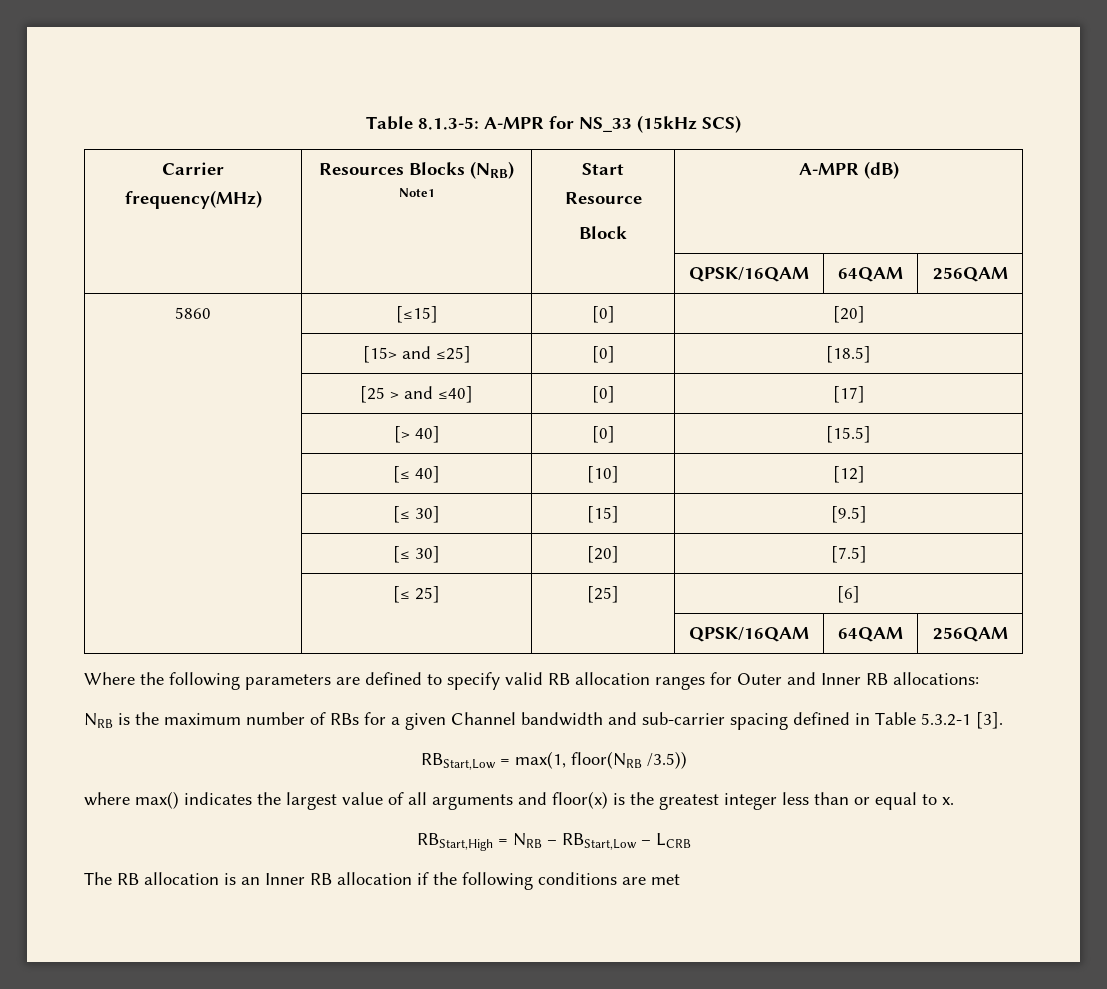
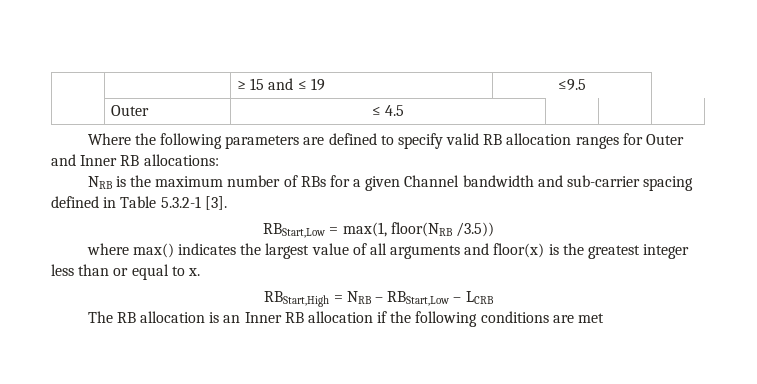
- Table 8.1.3-5: A-MPR for NS_33 (15kHz SCS)
- Carrier frequency(MHz) | Resources Blocks (NRB) Note1 | Start Resource
- Block | A-MPR (dB)
- | | | QPSK/16QAM | 64QAM | 256QAM
- 5860 | [≤15] | [0] | [20]
- | [15> and ≤25] | [0] | [18.5]
- | [25 > and ≤40] | [0] | [17]
- | [> 40] | [0] | [15.5]
- | [≤ 40] | [10] | [12]
- | [≤ 30] | [15] | [9.5]
- | [≤ 30] | [20] | [7.5]
- | [≤ 25] | [25] | [6]
- | | | QPSK/16QAM | 64QAM | 256QAM
+ | | ≥ 15 and ≤ 19 | ≤9.5
+ | Outer | ≤ 4.5 | | |

